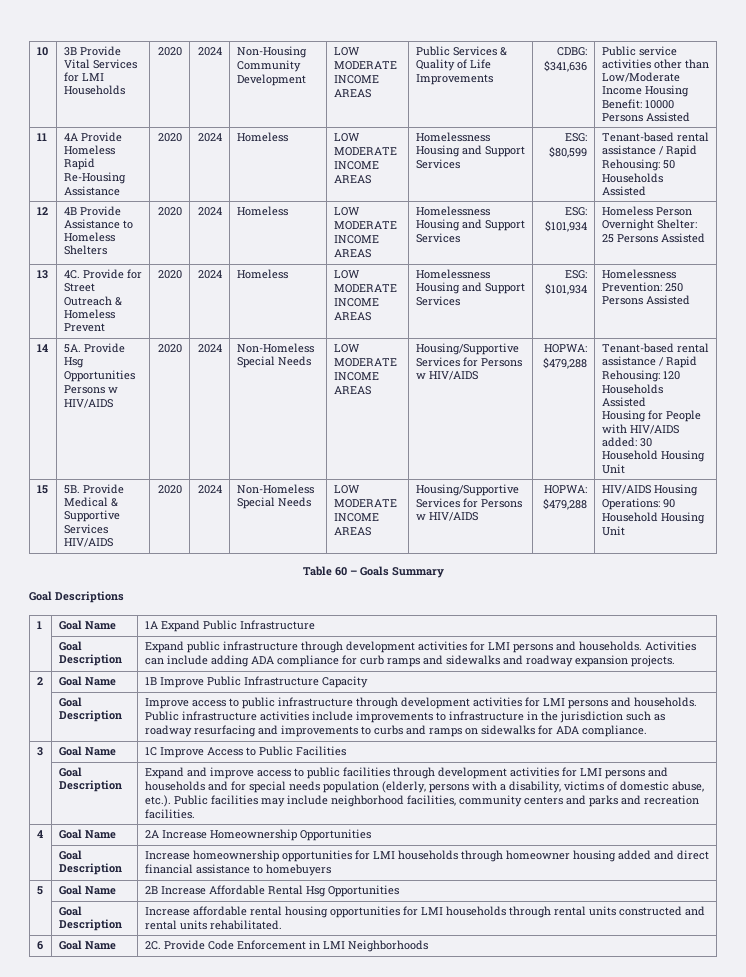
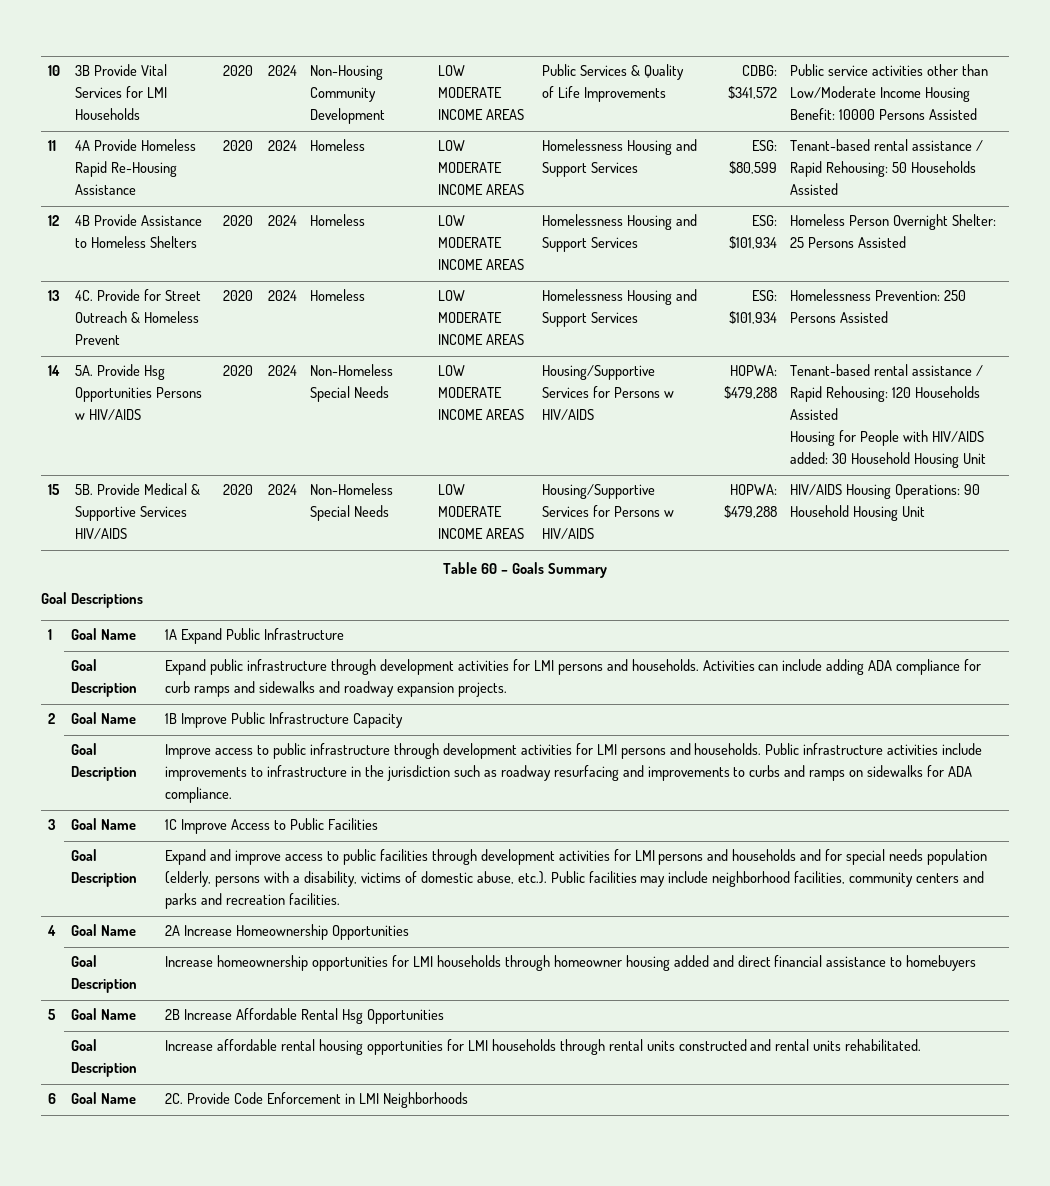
- 10 | 3B Provide Vital Services for LMI Households | 2020 | 2024 | Non-Housing Community Development | LOW MODERATE INCOME AREAS | Public Services & Quality of Life Improvements | CDBG: $341,636 | Public service activities other than Low/Moderate Income Housing Benefit: 10000 Persons Assisted
+ 10 | 3B Provide Vital Services for LMI Households | 2020 | 2024 | Non-Housing Community Development | LOW MODERATE INCOME AREAS | Public Services & Quality of Life Improvements | CDBG: $341,572 | Public service activities other than Low/Moderate Income Housing Benefit: 10000 Persons Assisted

